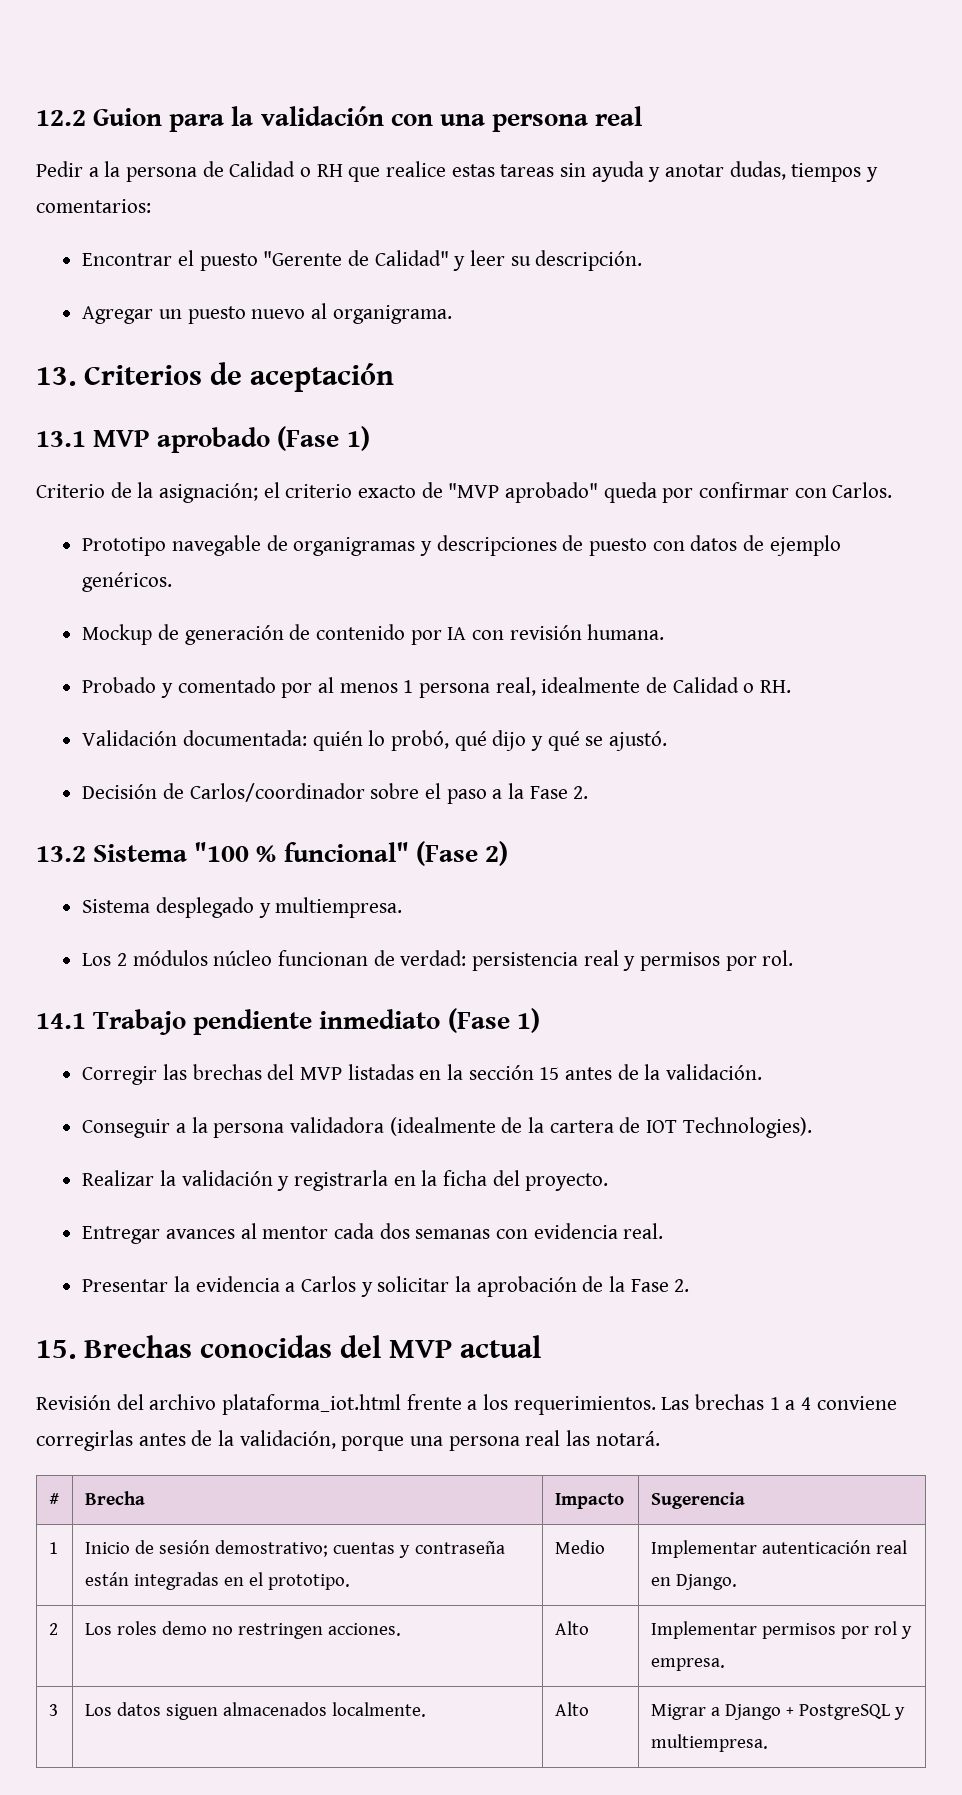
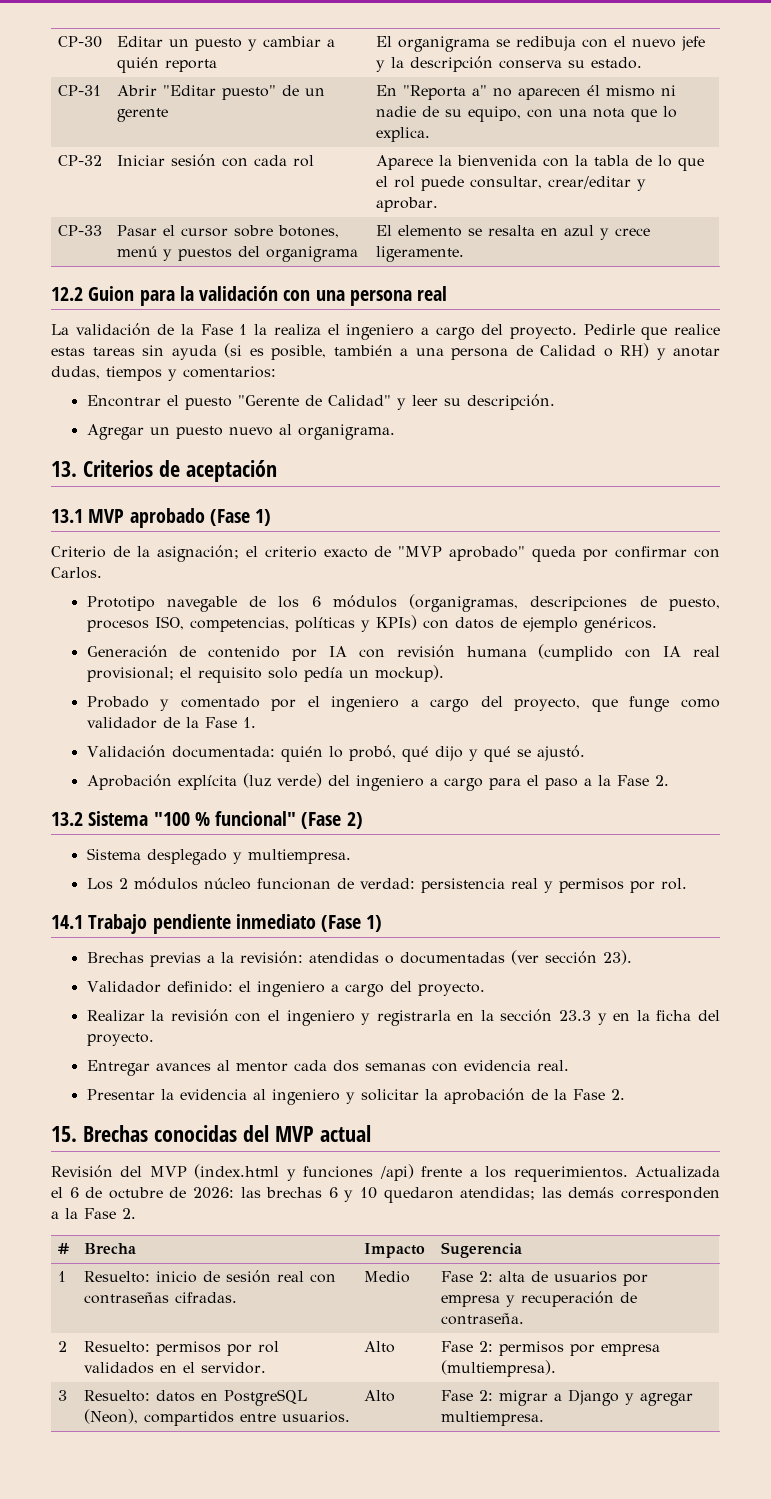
+ CP-30 | Editar un puesto y cambiar a quién reporta | El organigrama se redibuja con el nuevo jefe y la descripción conserva su estado.
+ CP-31 | Abrir "Editar puesto" de un gerente | En "Reporta a" no aparecen él mismo ni nadie de su equipo, con una nota que lo explica.
+ CP-32 | Iniciar sesión con cada rol | Aparece la bienvenida con la tabla de lo que el rol puede consultar, crear/editar y aprobar.
+ CP-33 | Pasar el cursor sobre botones, menú y puestos del organigrama | El elemento se resalta en azul y crece ligeramente.
- Pedir a la persona de Calidad o RH que realice estas tareas sin ayuda y anotar dudas, tiempos y comentarios:
+ La validación de la Fase 1 la realiza el ingeniero a cargo del proyecto. Pedirle que realice estas tareas sin ayuda (si es posible, también a una persona de Calidad o RH) y anotar dudas, tiempos y comentarios:
- Prototipo navegable de organigramas y descripciones de puesto con datos de ejemplo genéricos.
+ Prototipo navegable de los 6 módulos (organigramas, descripciones de puesto, procesos ISO, competencias, políticas y KPIs) con datos de ejemplo genéricos.
- Mockup de generación de contenido por IA con revisión humana.
- Probado y comentado por al menos 1 persona real, idealmente de Calidad o RH.
+ Generación de contenido por IA con revisión humana (cumplido con IA real provisional; el requisito solo pedía un mockup).
+ Probado y comentado por el ingeniero a cargo del proyecto, que funge como validador de la Fase 1.
- Decisión de Carlos/coordinador sobre el paso a la Fase 2.
+ Aprobación explícita (luz verde) del ingeniero a cargo para el paso a la Fase 2.
- Corregir las brechas del MVP listadas en la sección 15 antes de la validación.
- Conseguir a la persona validadora (idealmente de la cartera de IOT Technologies).
- Realizar la validación y registrarla en la ficha del proyecto.
+ Brechas previas a la revisión: atendidas o documentadas (ver sección 23).
+ Validador definido: el ingeniero a cargo del proyecto.
+ Realizar la revisión con el ingeniero y registrarla en la sección 23.3 y en la ficha del proyecto.
- Presentar la evidencia a Carlos y solicitar la aprobación de la Fase 2.
+ Presentar la evidencia al ingeniero y solicitar la aprobación de la Fase 2.
- Revisión del archivo plataforma_iot.html frente a los requerimientos. Las brechas 1 a 4 conviene corregirlas antes de la validación, porque una persona real las notará.
+ Revisión del MVP (index.html y funciones /api) frente a los requerimientos. Actualizada el 6 de octubre de 2026: las brechas 6 y 10 quedaron atendidas; las demás corresponden a la Fase 2.
- 1 | Inicio de sesión demostrativo; cuentas y contraseña están integradas en el prototipo. | Medio | Implementar autenticación real en Django.
- 2 | Los roles demo no restringen acciones. | Alto | Implementar permisos por rol y empresa.
- 3 | Los datos siguen almacenados localmente. | Alto | Migrar a Django + PostgreSQL y multiempresa.
+ 1 | Resuelto: inicio de sesión real con contraseñas cifradas. | Medio | Fase 2: alta de usuarios por empresa y recuperación de contraseña.
+ 2 | Resuelto: permisos por rol validados en el servidor. | Alto | Fase 2: permisos por empresa (multiempresa).
+ 3 | Resuelto: datos en PostgreSQL (Neon), compartidos entre usuarios. | Alto | Fase 2: migrar a Django y agregar multiempresa.

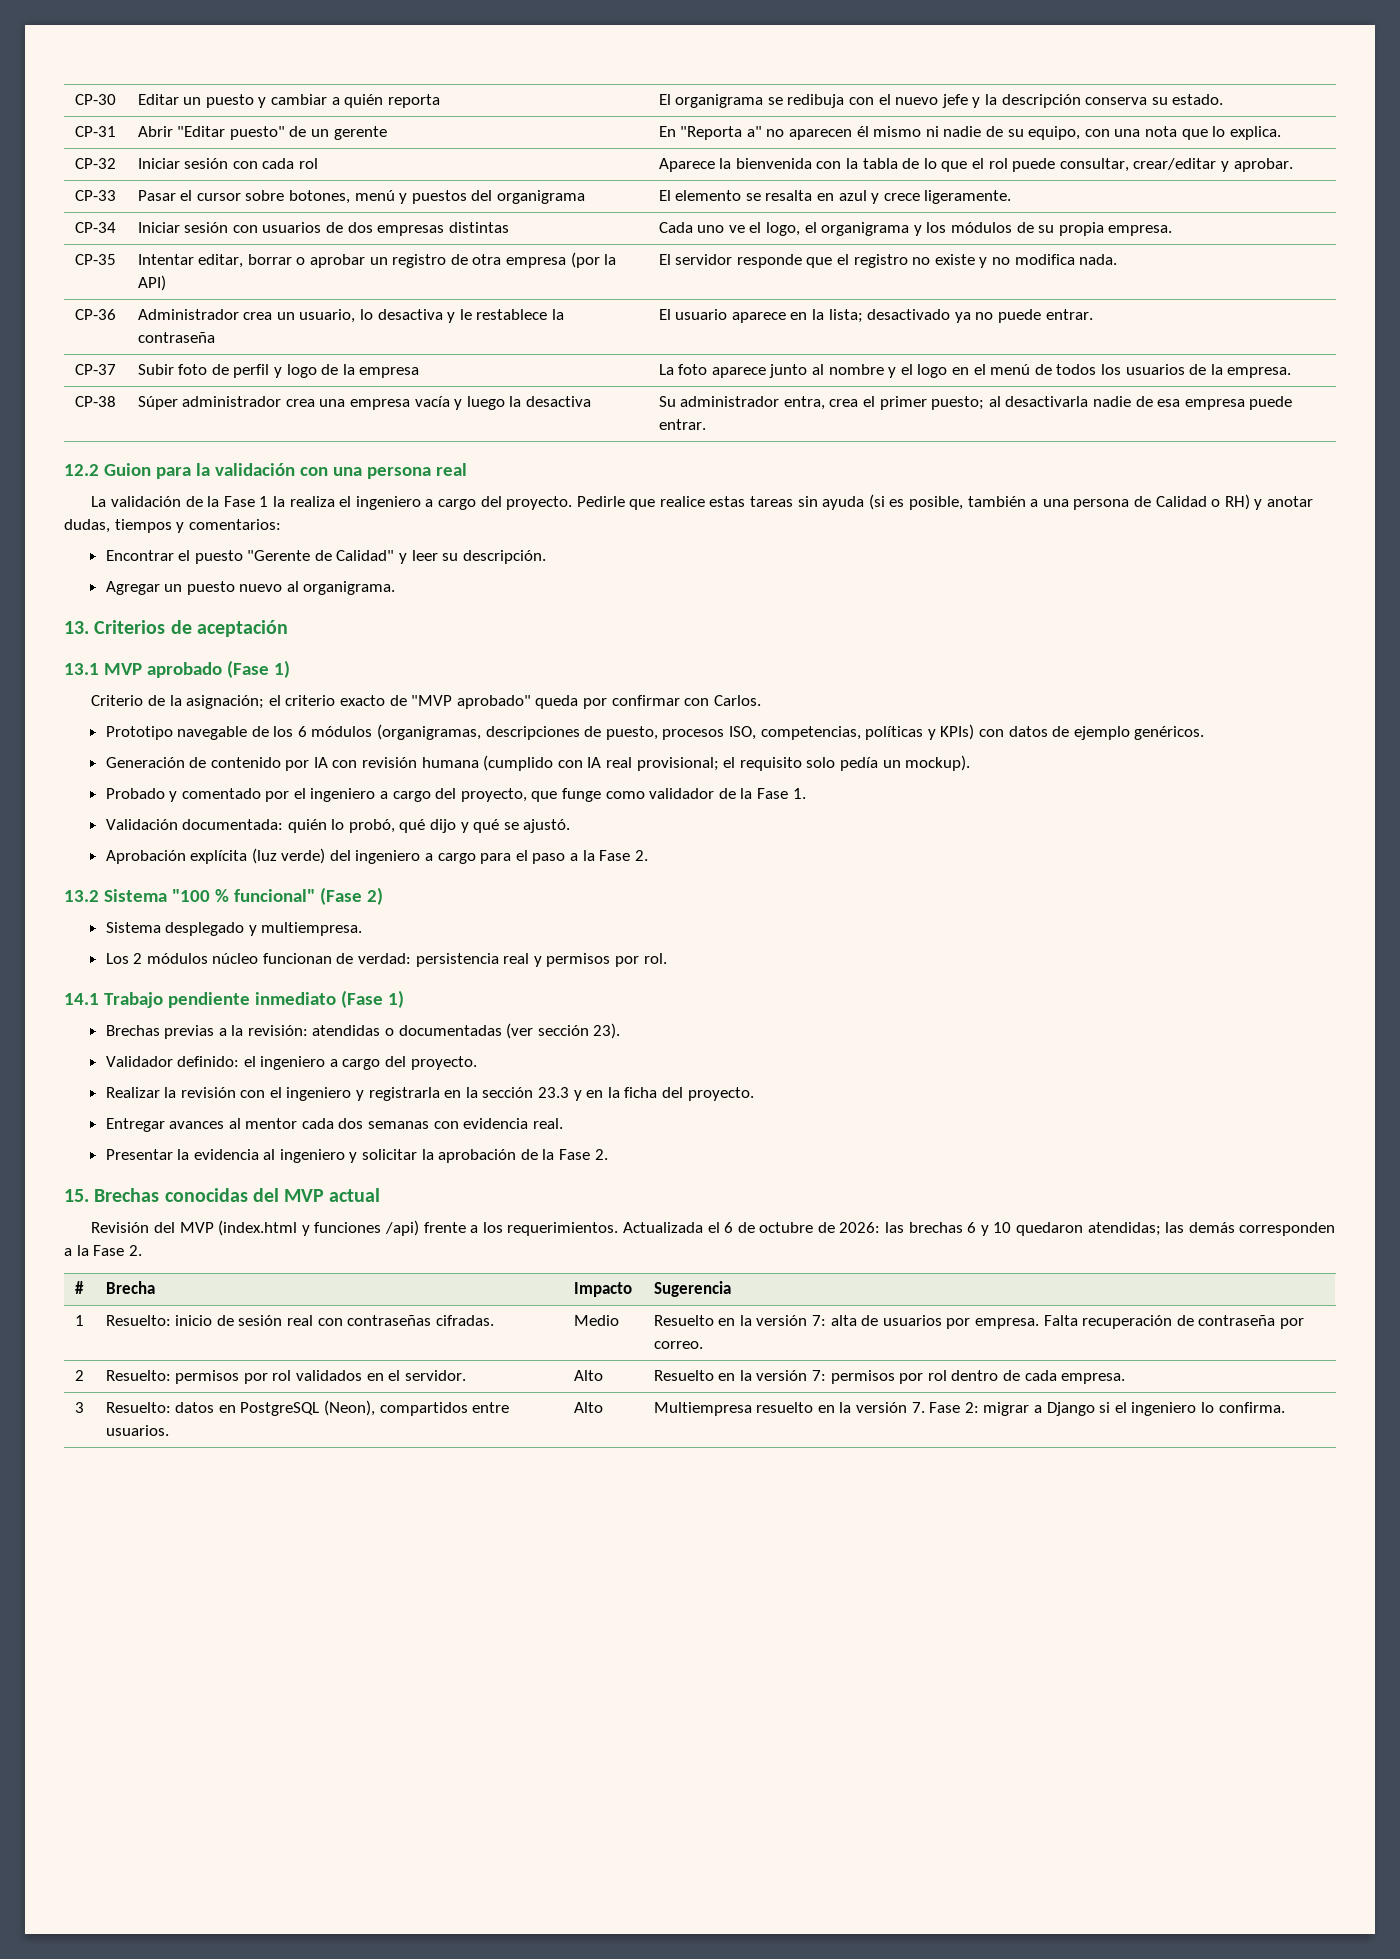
+ CP-34 | Iniciar sesión con usuarios de dos empresas distintas | Cada uno ve el logo, el organigrama y los módulos de su propia empresa.
+ CP-35 | Intentar editar, borrar o aprobar un registro de otra empresa (por la API) | El servidor responde que el registro no existe y no modifica nada.
+ CP-36 | Administrador crea un usuario, lo desactiva y le restablece la contraseña | El usuario aparece en la lista; desactivado ya no puede entrar.
+ CP-37 | Subir foto de perfil y logo de la empresa | La foto aparece junto al nombre y el logo en el menú de todos los usuarios de la empresa.
+ CP-38 | Súper administrador crea una empresa vacía y luego la desactiva | Su administrador entra, crea el primer puesto; al desactivarla nadie de esa empresa puede entrar.
- 1 | Resuelto: inicio de sesión real con contraseñas cifradas. | Medio | Fase 2: alta de usuarios por empresa y recuperación de contraseña.
+ 1 | Resuelto: inicio de sesión real con contraseñas cifradas. | Medio | Resuelto en la versión 7: alta de usuarios por empresa. Falta recuperación de contraseña por correo.
- 2 | Resuelto: permisos por rol validados en el servidor. | Alto | Fase 2: permisos por empresa (multiempresa).
+ 2 | Resuelto: permisos por rol validados en el servidor. | Alto | Resuelto en la versión 7: permisos por rol dentro de cada empresa.
- 3 | Resuelto: datos en PostgreSQL (Neon), compartidos entre usuarios. | Alto | Fase 2: migrar a Django y agregar multiempresa.
+ 3 | Resuelto: datos en PostgreSQL (Neon), compartidos entre usuarios. | Alto | Multiempresa resuelto en la versión 7. Fase 2: migrar a Django si el ingeniero lo confirma.

